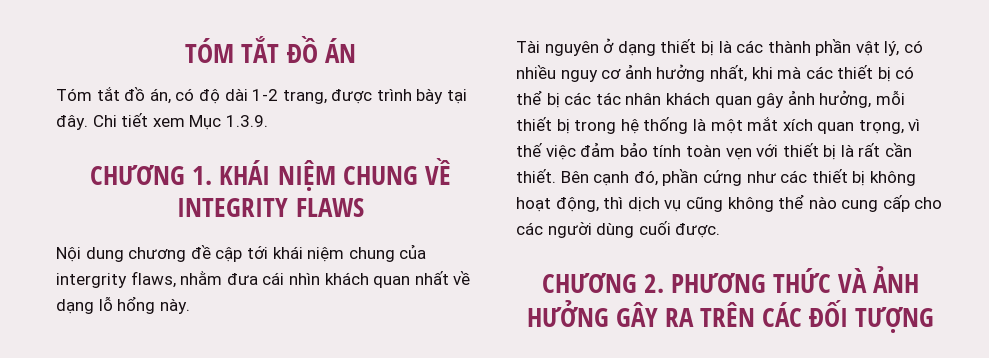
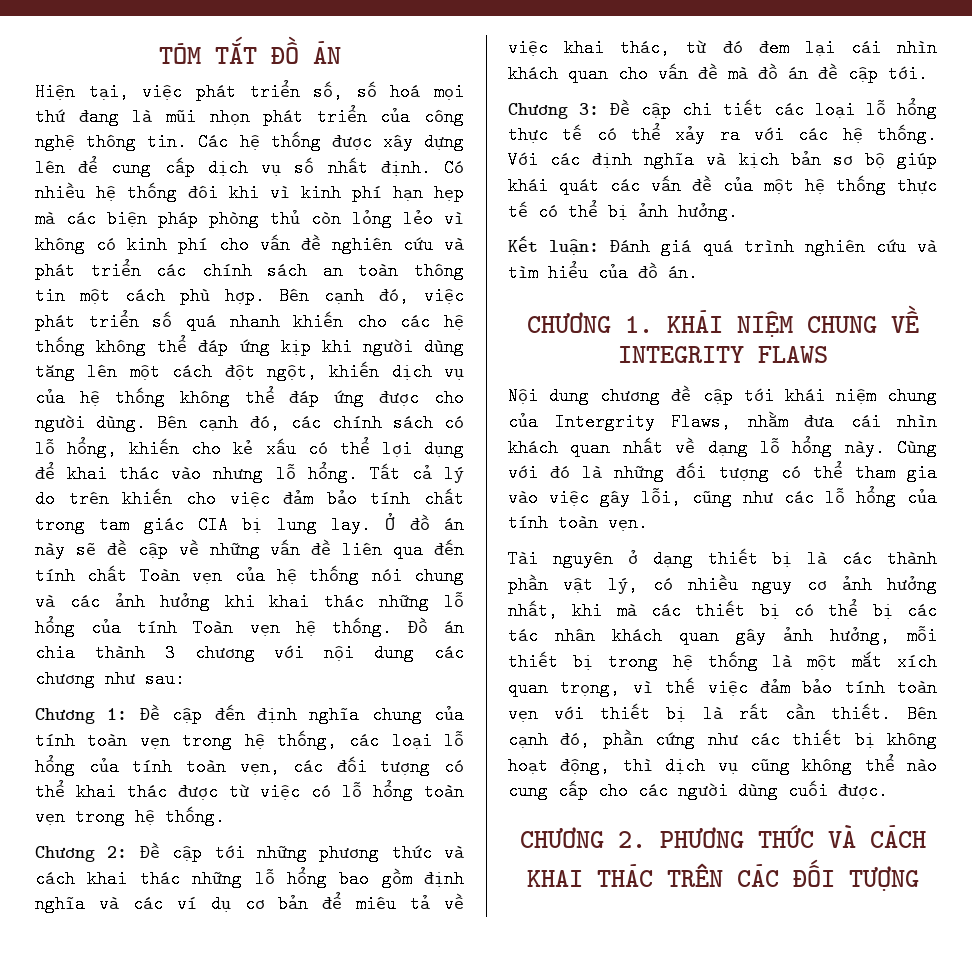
- Tóm tắt đồ án, có độ dài 1-2 trang, được trình bày tại đây. Chi tiết xem Mục 1.3.9.
+ Hiện tại, việc phát triển số, số hoá mọi thứ đang là mũi nhọn phát triển của công nghệ thông tin. Các hệ thống được xây dựng lên để cung cấp dịch vụ số nhất định. Có nhiều hệ thống đôi khi vì kinh phí hạn hẹp mà các biện pháp phòng thủ còn lỏng lẻo vì không có kinh phí cho vấn đề nghiên cứu và phát triển các chính sách an toàn thông tin một cách phù hợp. Bên cạnh đó, việc phát triển số quá nhanh khiến cho các hệ thống không thể đáp ứng kịp khi người dùng tăng lên một cách đột ngột, khiến dịch vụ của hệ thống không thể đáp ứng được cho người dùng. Bên cạnh đó, các chính sách có lỗ hổng, khiến cho kẻ xấu có thể lợi dụng để khai thác vào nhưng lỗ hổng. Tất cả lý do trên khiến cho việc đảm bảo tính chất trong tam giác CIA bị lung lay. Ở đồ án này sẽ đề cập về những vấn đề liên qua đến tính chất Toàn vẹn của hệ thống nói chung và các ảnh hưởng khi khai thác những lỗ hổng của tính Toàn vẹn hệ thống. Đồ án chia thành 3 chương với nội dung các chương như sau:
+ Chương 1: Đề cập đến định nghĩa chung của tính toàn vẹn trong hệ thống, các loại lỗ hổng của tính toàn vẹn, các đối tượng có thể khai thác được từ việc có lỗ hổng toàn vẹn trong hệ thống.
+ Chương 2: Đề cập tới những phương thức và cách khai thác những lỗ hổng bao gồm định nghĩa và các ví dụ cơ bản để miêu tả về việc khai thác, từ đó đem lại cái nhìn khách quan cho vấn đề mà đồ án đề cập tới.
+ Chương 3: Đề cập chi tiết các loại lỗ hổng thực tế có thể xảy ra với các hệ thống. Với các định nghĩa và kịch bản sơ bộ giúp khái quát các vấn đề của một hệ thống thực tế có thể bị ảnh hưởng.
+ Kết luận: Đánh giá quá trình nghiên cứu và tìm hiểu của đồ án.
- Nội dung chương đề cập tới khái niệm chung của intergrity flaws, nhằm đưa cái nhìn khách quan nhất về dạng lỗ hổng này.
+ Nội dung chương đề cập tới khái niệm chung của Intergrity Flaws, nhằm đưa cái nhìn khách quan nhất về dạng lỗ hổng này. Cùng với đó là những đối tượng có thể tham gia vào việc gây lỗi, cũng như các lỗ hổng của tính toàn vẹn.
- CHƯƠNG 2. PHƯƠNG THỨC VÀ ẢNH HƯỞNG GÂY RA TRÊN CÁC ĐỐI TƯỢNG
+ CHƯƠNG 2. PHƯƠNG THỨC VÀ CÁCH KHAI THÁC TRÊN CÁC ĐỐI TƯỢNG

